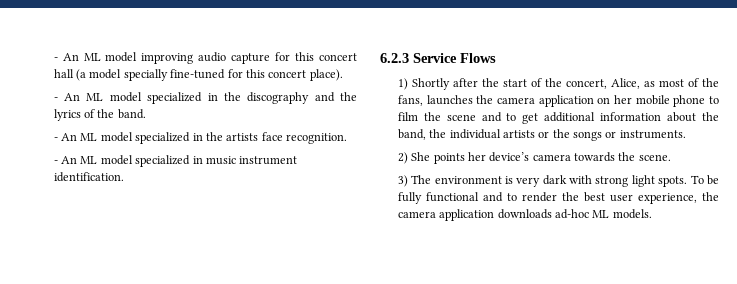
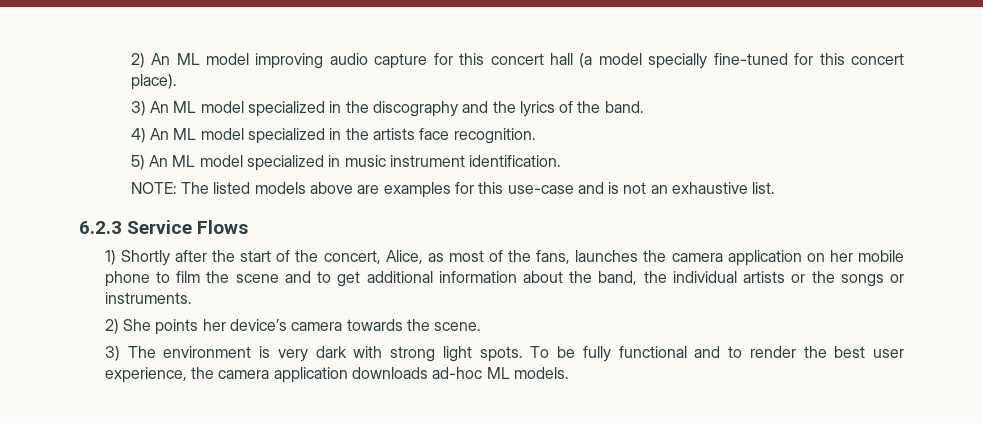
- - An ML model improving audio capture for this concert hall (a model specially fine-tuned for this concert place).
+ 2) An ML model improving audio capture for this concert hall (a model specially fine-tuned for this concert place).
- - An ML model specialized in the discography and the lyrics of the band.
+ 3) An ML model specialized in the discography and the lyrics of the band.
- - An ML model specialized in the artists face recognition.
+ 4) An ML model specialized in the artists face recognition.
- - An ML model specialized in music instrument identification.
+ 5) An ML model specialized in music instrument identification.
+ NOTE: The listed models above are examples for this use-case and is not an exhaustive list.

